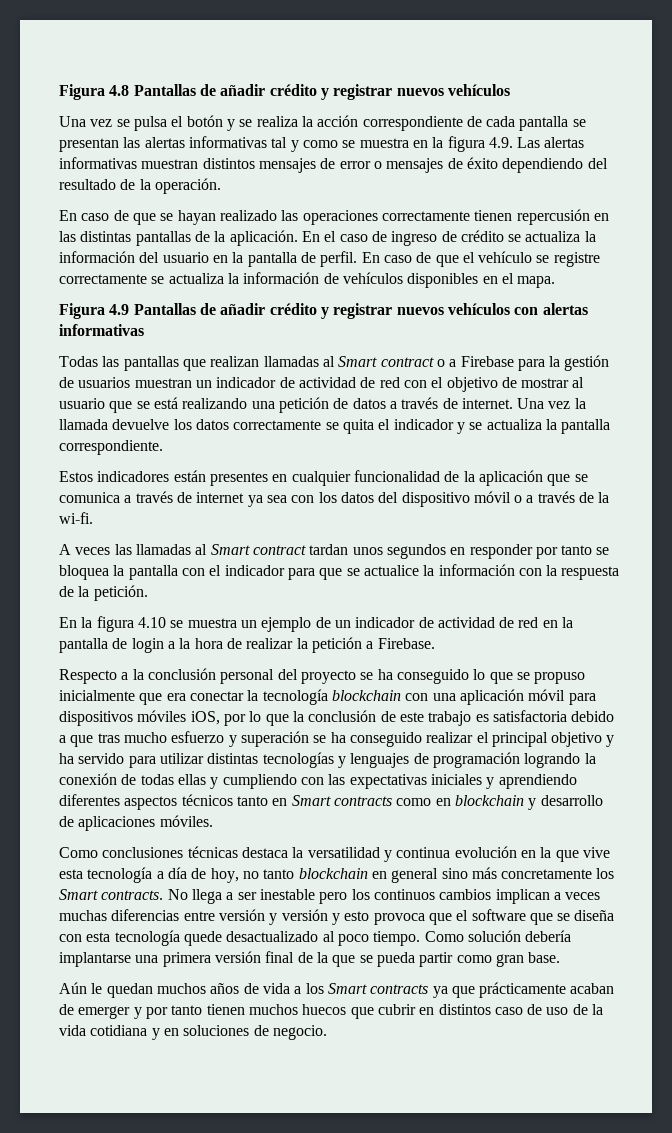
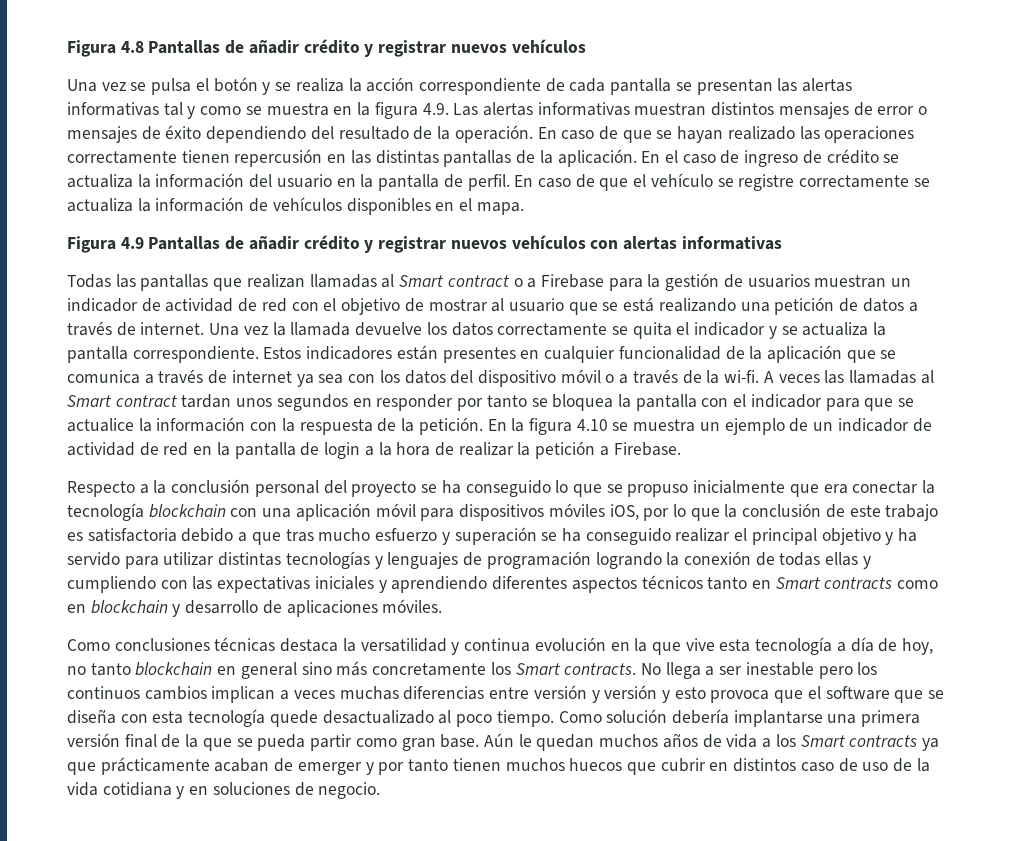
- Una vez se pulsa el botón y se realiza la acción correspondiente de cada pantalla se presentan las alertas informativas tal y como se muestra en la figura 4.9. Las alertas informativas muestran distintos mensajes de error o mensajes de éxito dependiendo del resultado de la operación.
- En caso de que se hayan realizado las operaciones correctamente tienen repercusión en las distintas pantallas de la aplicación.
+ Una vez se pulsa el botón y se realiza la acción correspondiente de cada pantalla se presentan las alertas informativas tal y como se muestra en la figura 4.9. Las alertas informativas muestran distintos mensajes de error o mensajes de éxito dependiendo del resultado de la operación. En caso de que se hayan realizado las operaciones correctamente tienen repercusión en las distintas pantallas de la aplicación.
- Una vez la llamada devuelve los datos correctamente se quita el indicador y se actualiza la pantalla correspondiente.
- Estos indicadores están presentes en cualquier funcionalidad de la aplicación que se comunica a través de internet ya sea con los datos del dispositivo móvil o a través de la wi-fi.
- A veces las llamadas al Smart contract tardan unos segundos en responder por tanto se bloquea la pantalla con el indicador para que se actualice la información con la respuesta de la petición.
- En la figura 4.10 se muestra un ejemplo de un indicador de actividad de red en la pantalla de login a la hora de realizar la petición a Firebase.
+ Una vez la llamada devuelve los datos correctamente se quita el indicador y se actualiza la pantalla correspondiente. Estos indicadores están presentes en cualquier funcionalidad de la aplicación que se comunica a través de internet ya sea con los datos del dispositivo móvil o a través de la wi-fi. A veces las llamadas al Smart contract tardan unos segundos en responder por tanto se bloquea la pantalla con el indicador para que se actualice la información con la respuesta de la petición. En la figura 4.10 se muestra un ejemplo de un indicador de actividad de red en la pantalla de login a la hora de realizar la petición a Firebase.
- Como solución debería implantarse una primera versión final de la que se pueda partir como gran base.
- Aún le quedan muchos años de vida a los Smart contracts ya que prácticamente acaban de emerger y por tanto tienen muchos huecos que cubrir en distintos caso de uso de la vida cotidiana y en soluciones de negocio.
+ Como solución debería implantarse una primera versión final de la que se pueda partir como gran base. Aún le quedan muchos años de vida a los Smart contracts ya que prácticamente acaban de emerger y por tanto tienen muchos huecos que cubrir en distintos caso de uso de la vida cotidiana y en soluciones de negocio.

